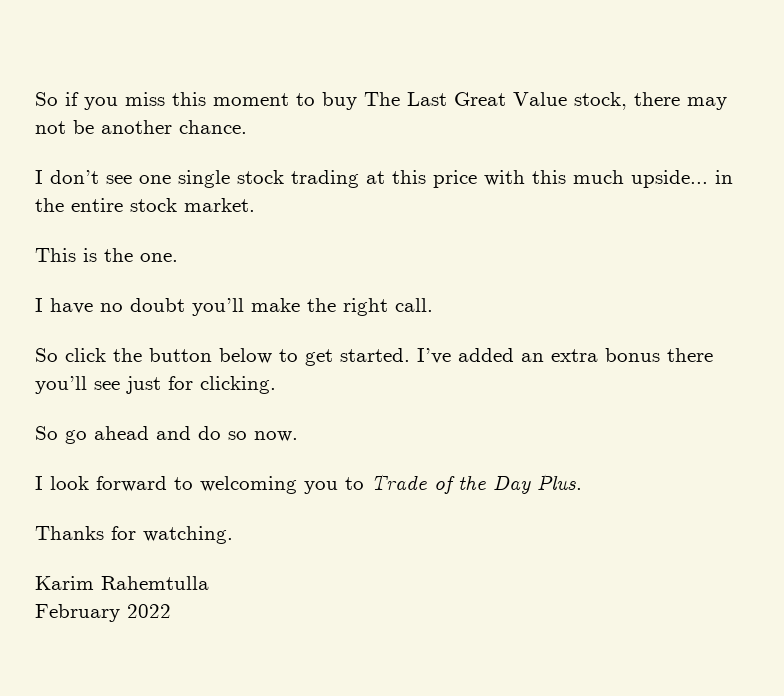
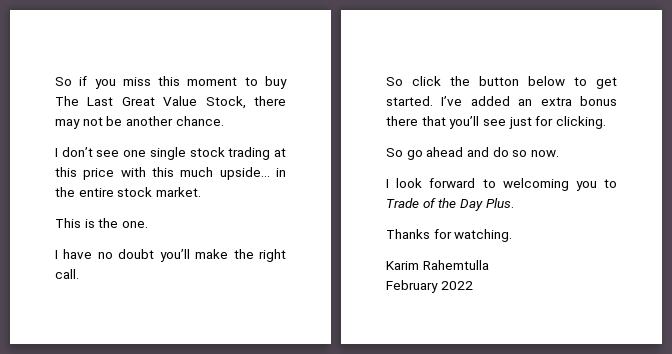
- So if you miss this moment to buy The Last Great Value stock, there may not be another chance.
+ So if you miss this moment to buy The Last Great Value Stock, there may not be another chance.
- I’ve added an extra bonus there you’ll see just for clicking.
+ I’ve added an extra bonus there that you’ll see just for clicking.

